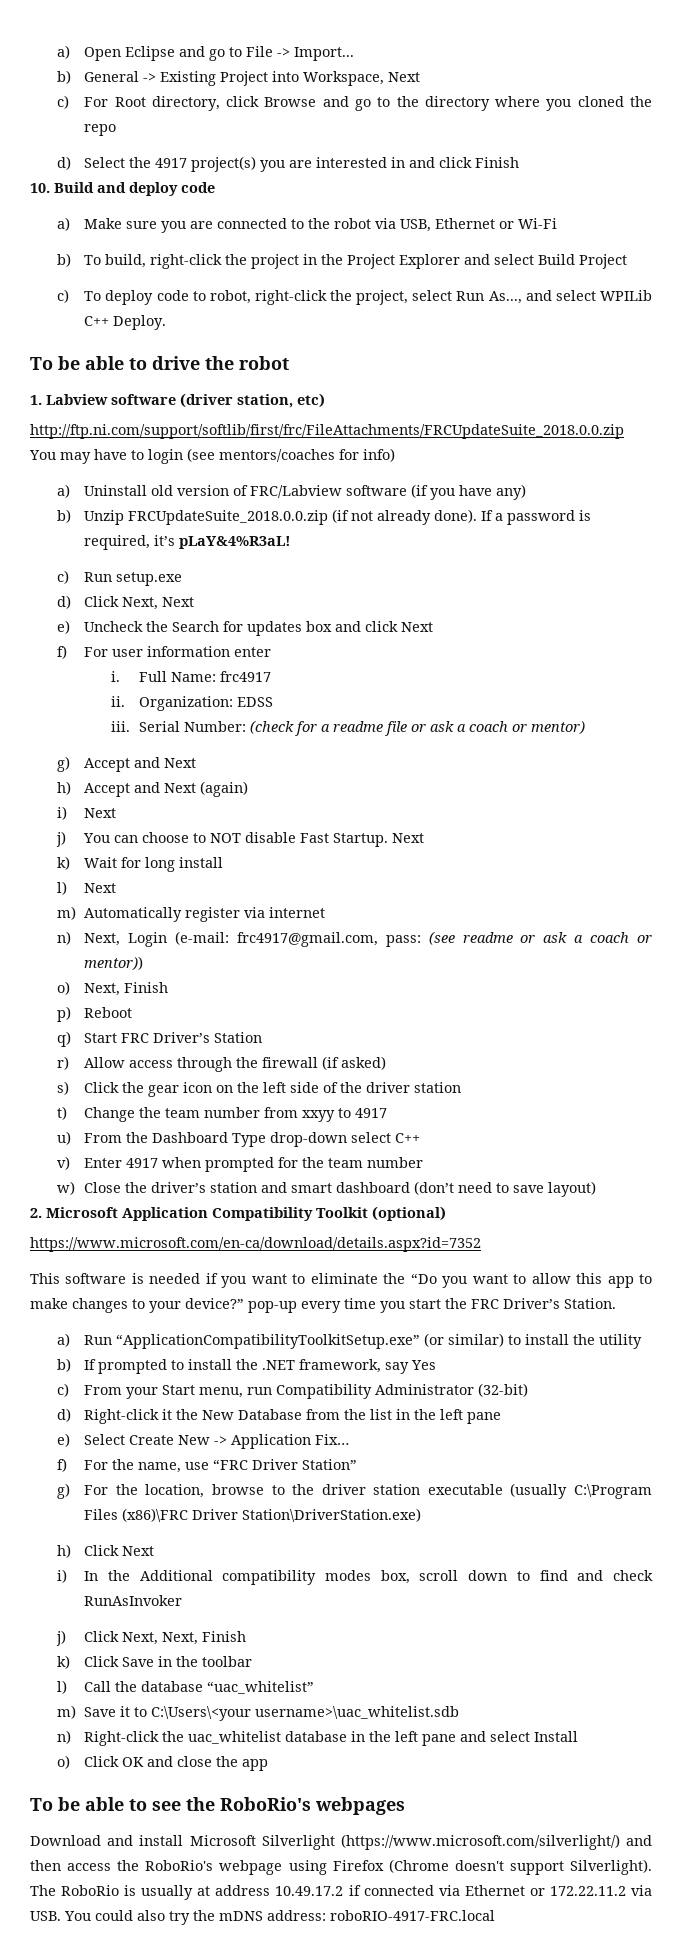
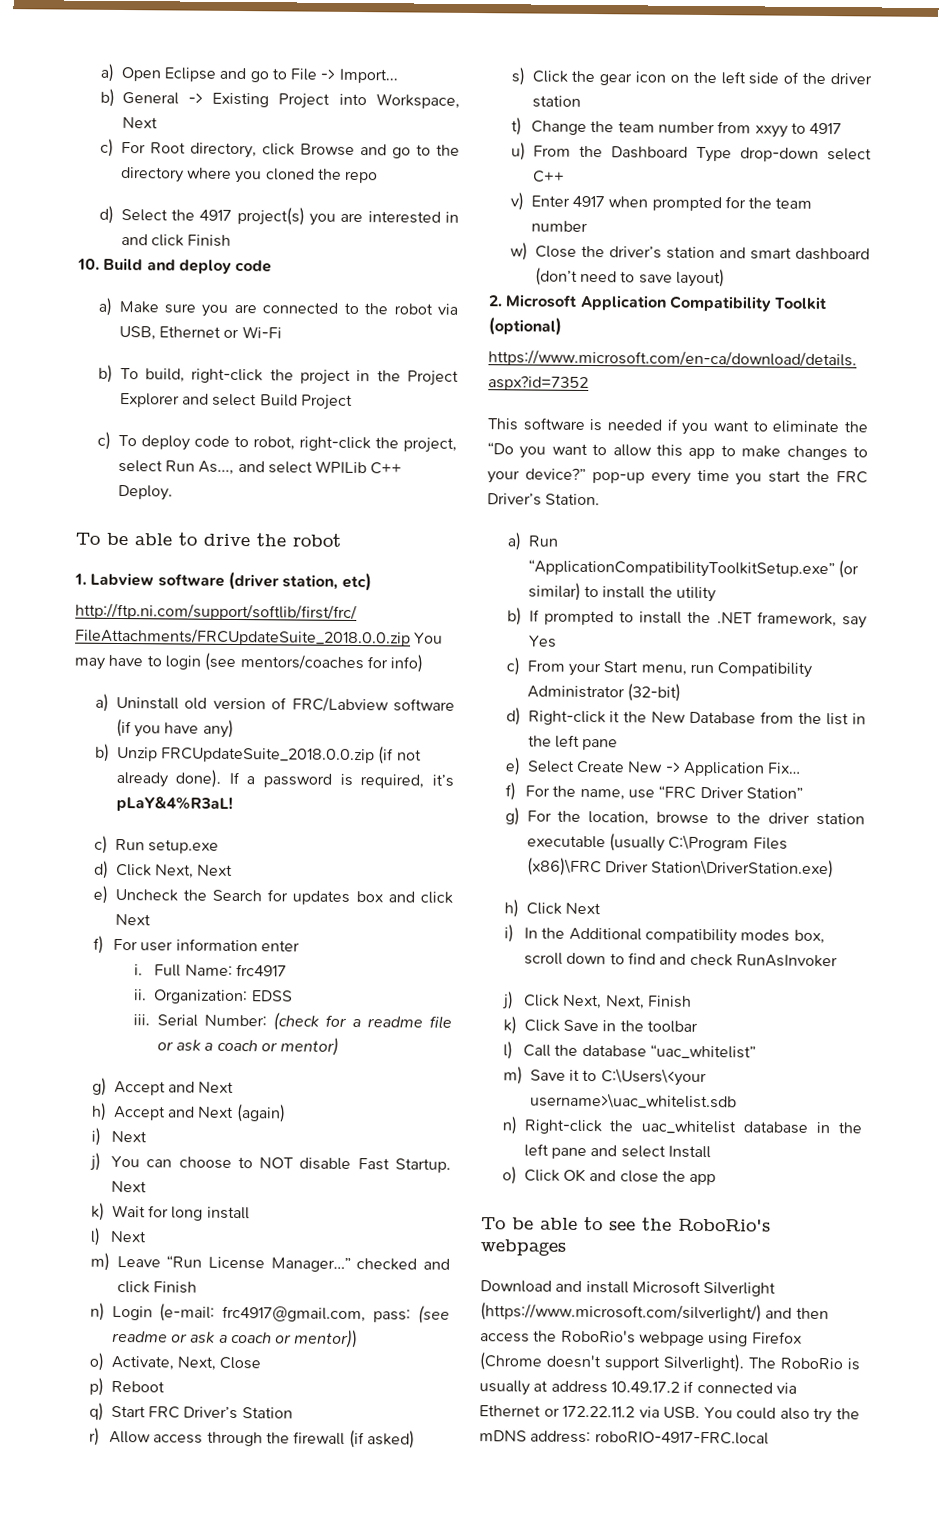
- m) Automatically register via internet
- n) Next, Login (e-mail: frc4917@gmail.com, pass: (see readme or ask a coach or mentor))
+ m) Leave “Run License Manager…” checked and click Finish
+ n) Login (e-mail: frc4917@gmail.com, pass: (see readme or ask a coach or mentor))
- o) Next, Finish
+ o) Activate, Next, Close

